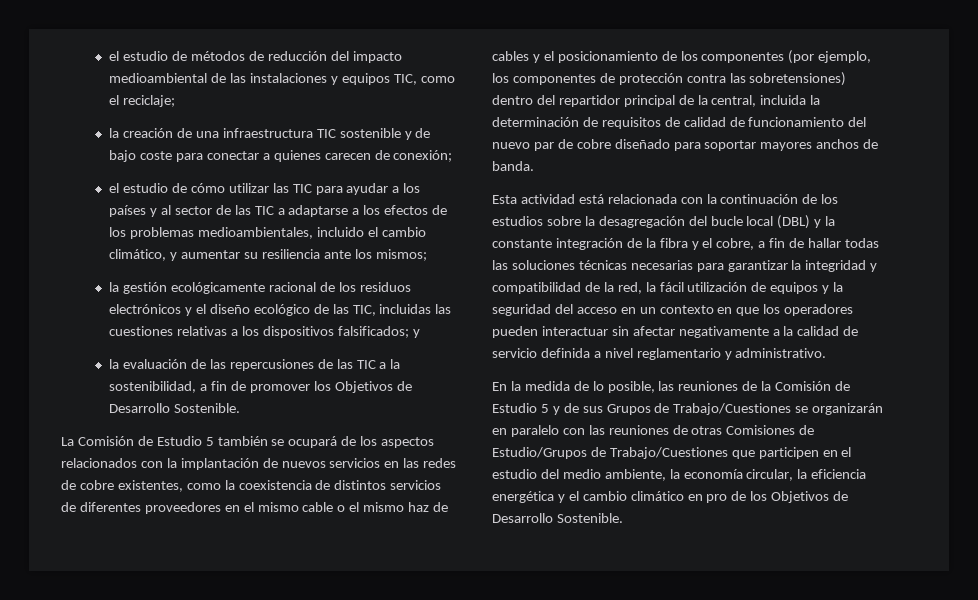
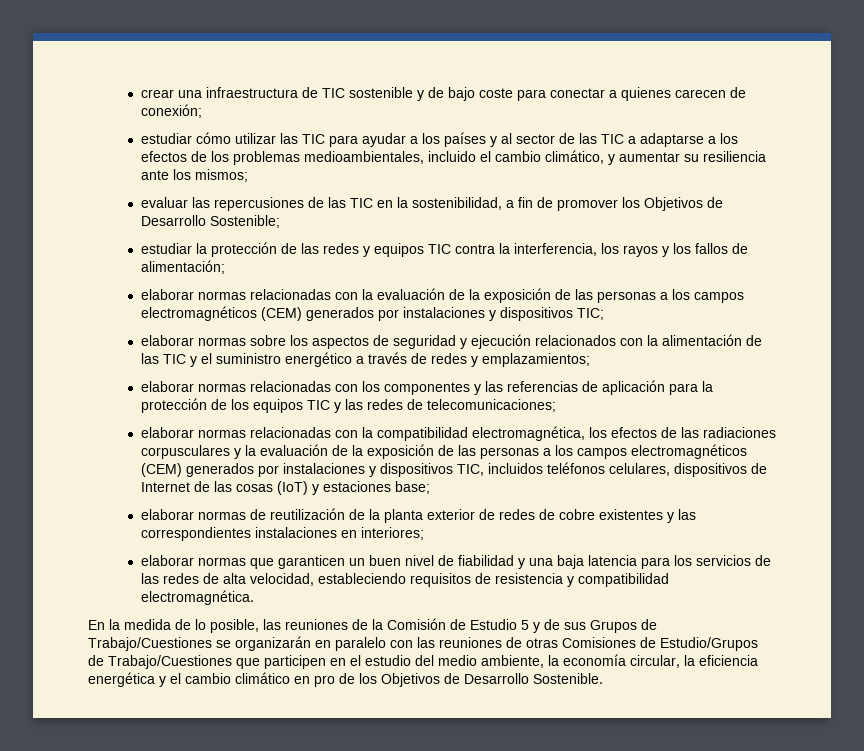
- el estudio de métodos de reducción del impacto medioambiental de las instalaciones y equipos TIC, como el reciclaje;
- la creación de una infraestructura TIC sostenible y de bajo coste para conectar a quienes carecen de conexión;
+ crear una infraestructura de TIC sostenible y de bajo coste para conectar a quienes carecen de conexión;
- el estudio de cómo utilizar las TIC para ayudar a los países y al sector de las TIC a adaptarse a los efectos de los problemas medioambientales, incluido el cambio climático, y aumentar su resiliencia ante los mismos;
+ estudiar cómo utilizar las TIC para ayudar a los países y al sector de las TIC a adaptarse a los efectos de los problemas medioambientales, incluido el cambio climático, y aumentar su resiliencia ante los mismos;
- la gestión ecológicamente racional de los residuos electrónicos y el diseño ecológico de las TIC, incluidas las cuestiones relativas a los dispositivos falsificados; y
- la evaluación de las repercusiones de las TIC a la sostenibilidad, a fin de promover los Objetivos de Desarrollo Sostenible.
- La Comisión de Estudio 5 también se ocupará de los aspectos relacionados con la implantación de nuevos servicios en las redes de cobre existentes, como la coexistencia de distintos servicios de diferentes proveedores en el mismo cable o el mismo haz de cables y el posicionamiento de los componentes (por ejemplo, los componentes de protección contra las sobretensiones) dentro del repartidor principal de la central, incluida la determinación de requisitos de calidad de funcionamiento del nuevo par de cobre diseñado para soportar mayores anchos de banda.
- Esta actividad está relacionada con la continuación de los estudios sobre la desagregación del bucle local (DBL) y la constante integración de la fibra y el cobre, a fin de hallar todas las soluciones técnicas necesarias para garantizar la integridad y compatibilidad de la red, la fácil utilización de equipos y la seguridad del acceso en un contexto en que los operadores pueden interactuar sin afectar negativamente a la calidad de servicio definida a nivel reglamentario y administrativo.
+ evaluar las repercusiones de las TIC en la sostenibilidad, a fin de promover los Objetivos de Desarrollo Sostenible;
+ estudiar la protección de las redes y equipos TIC contra la interferencia, los rayos y los fallos de alimentación;
+ elaborar normas relacionadas con la evaluación de la exposición de las personas a los campos electromagnéticos (CEM) generados por instalaciones y dispositivos TIC;
+ elaborar normas sobre los aspectos de seguridad y ejecución relacionados con la alimentación de las TIC y el suministro energético a través de redes y emplazamientos;
+ elaborar normas relacionadas con los componentes y las referencias de aplicación para la protección de los equipos TIC y las redes de telecomunicaciones;
+ elaborar normas relacionadas con la compatibilidad electromagnética, los efectos de las radiaciones corpusculares y la evaluación de la exposición de las personas a los campos electromagnéticos (CEM) generados por instalaciones y dispositivos TIC, incluidos teléfonos celulares, dispositivos de Internet de las cosas (IoT) y estaciones base;
+ elaborar normas de reutilización de la planta exterior de redes de cobre existentes y las correspondientes instalaciones en interiores;
+ elaborar normas que garanticen un buen nivel de fiabilidad y una baja latencia para los servicios de las redes de alta velocidad, estableciendo requisitos de resistencia y compatibilidad electromagnética.

